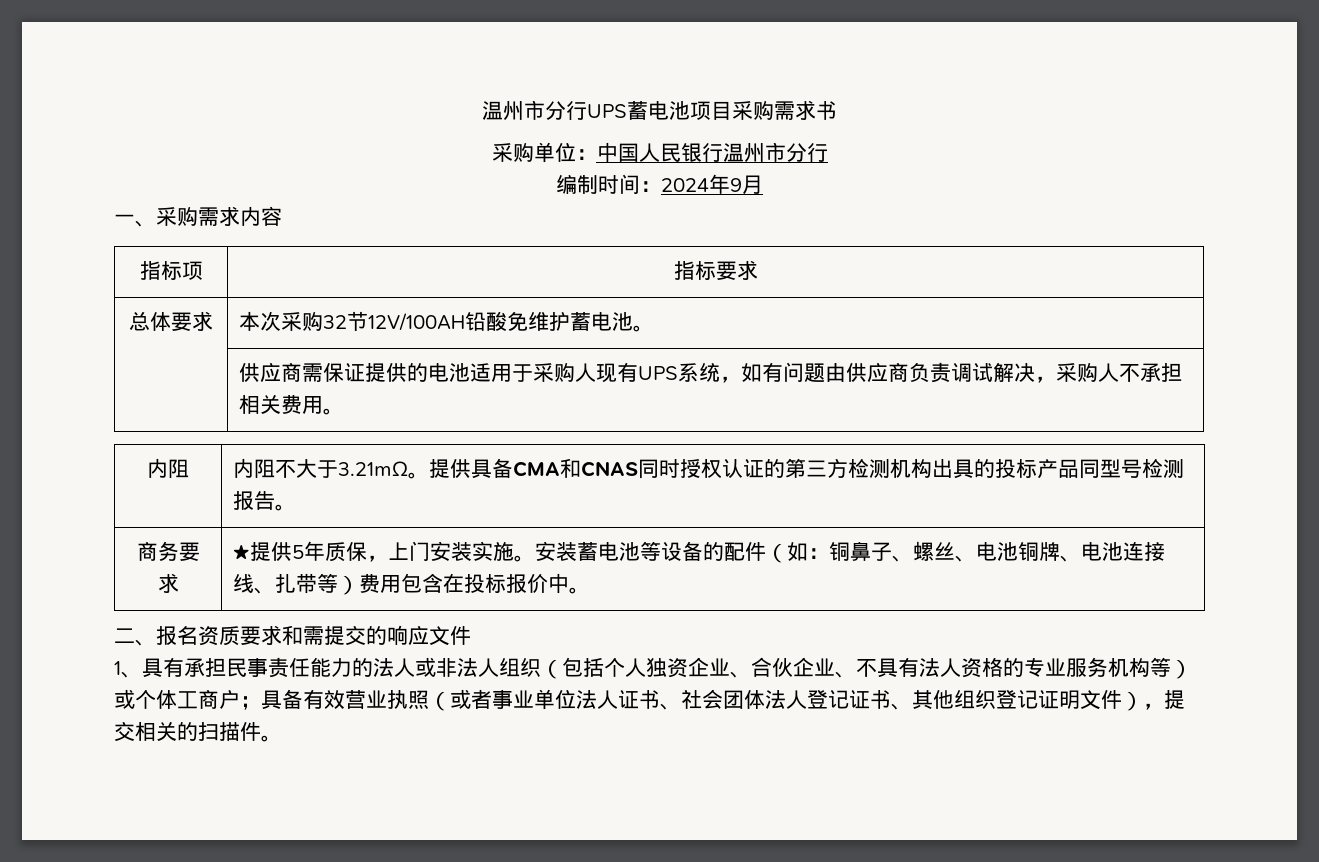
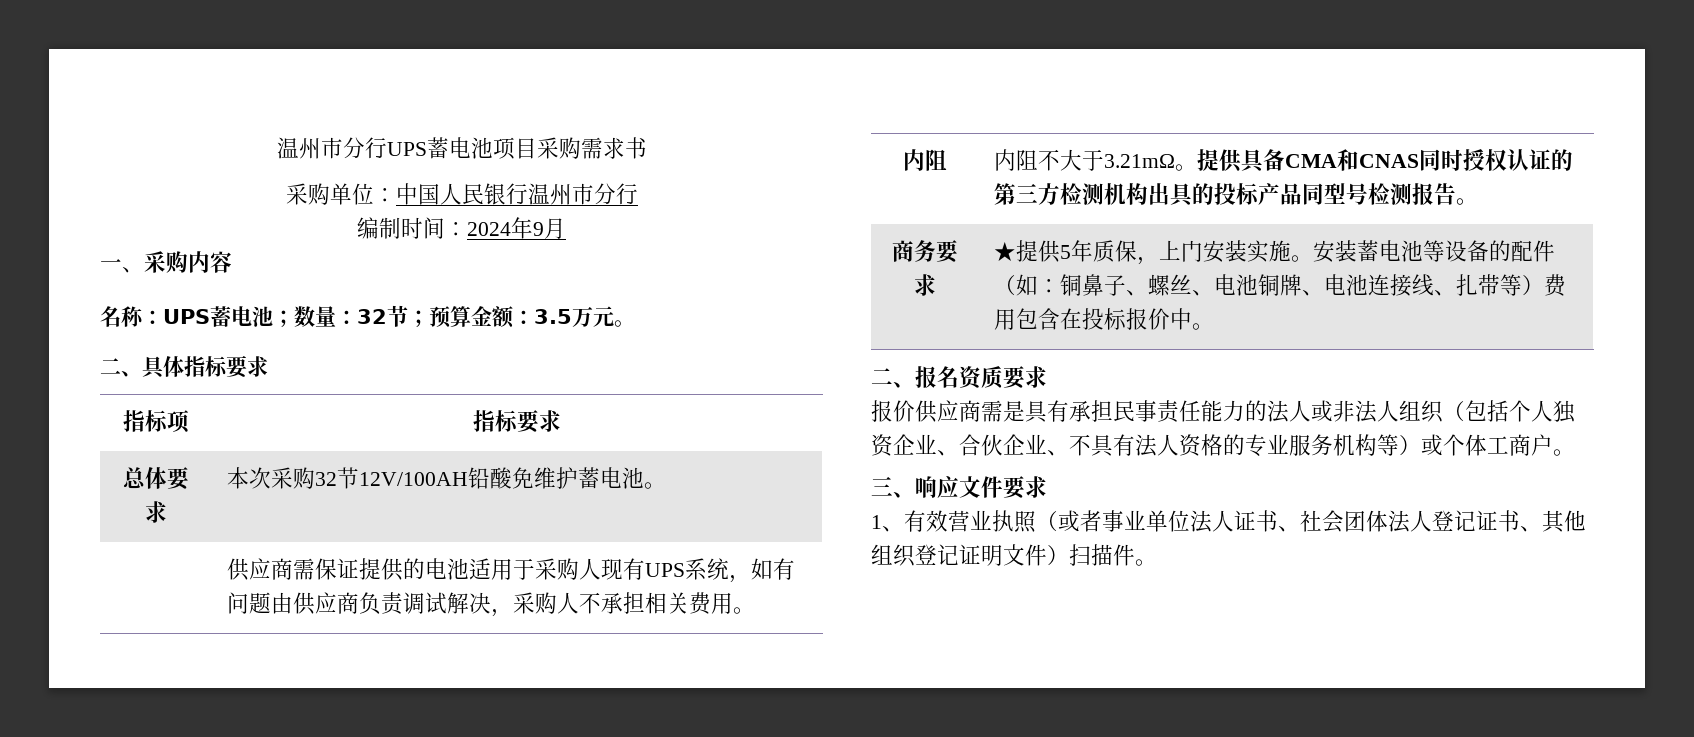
- 一、采购需求内容
+ 一、采购内容
+ 名称：UPS蓄电池；数量：32节；预算金额：3.5万元。
+ 二、具体指标要求
- 二、报名资质要求和需提交的响应文件
- 1、具有承担民事责任能力的法人或非法人组织（包括个人独资企业、合伙企业、不具有法人资格的专业服务机构等）或个体工商户；具备有效营业执照（或者事业单位法人证书、社会团体法人登记证书、其他组织登记证明文件），提交相关的扫描件。
+ 二、报名资质要求
+ 报价供应商需是具有承担民事责任能力的法人或非法人组织（包括个人独资企业、合伙企业、不具有法人资格的专业服务机构等）或个体工商户。
+ 三、响应文件要求
+ 1、有效营业执照（或者事业单位法人证书、社会团体法人登记证书、其他组织登记证明文件）扫描件。

